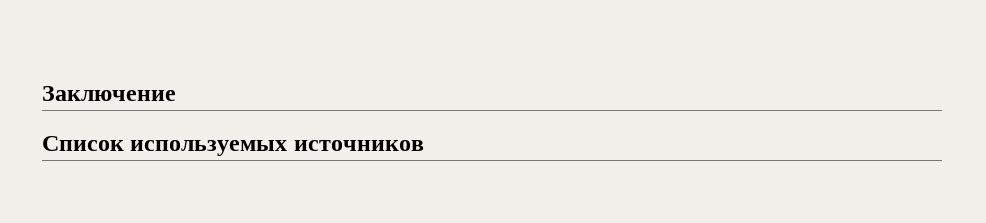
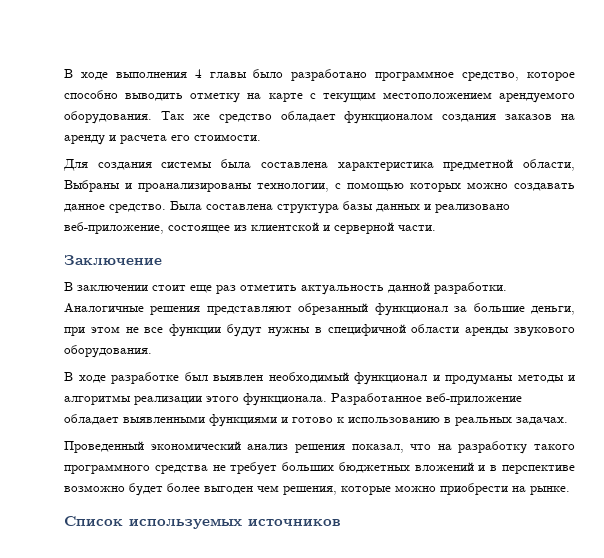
+ В ходе выполнения 4 главы было разработано программное средство, которое способно выводить отметку на карте с текущим местоположением арендуемого оборудования. Так же средство обладает функционалом создания заказов на аренду и расчета его стоимости.
+ Для создания системы была составлена характеристика предметной области, Выбраны и проанализированы технологии, с помощью которых можно создавать данное средство. Была составлена структура базы данных и реализовано веб-приложение, состоящее из клиентской и серверной части.
  Заключение
+ В заключении стоит еще раз отметить актуальность данной разработки. Аналогичные решения представляют обрезанный функционал за большие деньги, при этом не все функции будут нужны в специфичной области аренды звукового оборудования.
+ В ходе разработке был выявлен необходимый функционал и продуманы методы и алгоритмы реализации этого функционала. Разработанное веб-приложение обладает выявленными функциями и готово к использованию в реальных задачах.
+ Проведенный экономический анализ решения показал, что на разработку такого программного средства не требует больших бюджетных вложений и в перспективе возможно будет более выгоден чем решения, которые можно приобрести на рынке.

